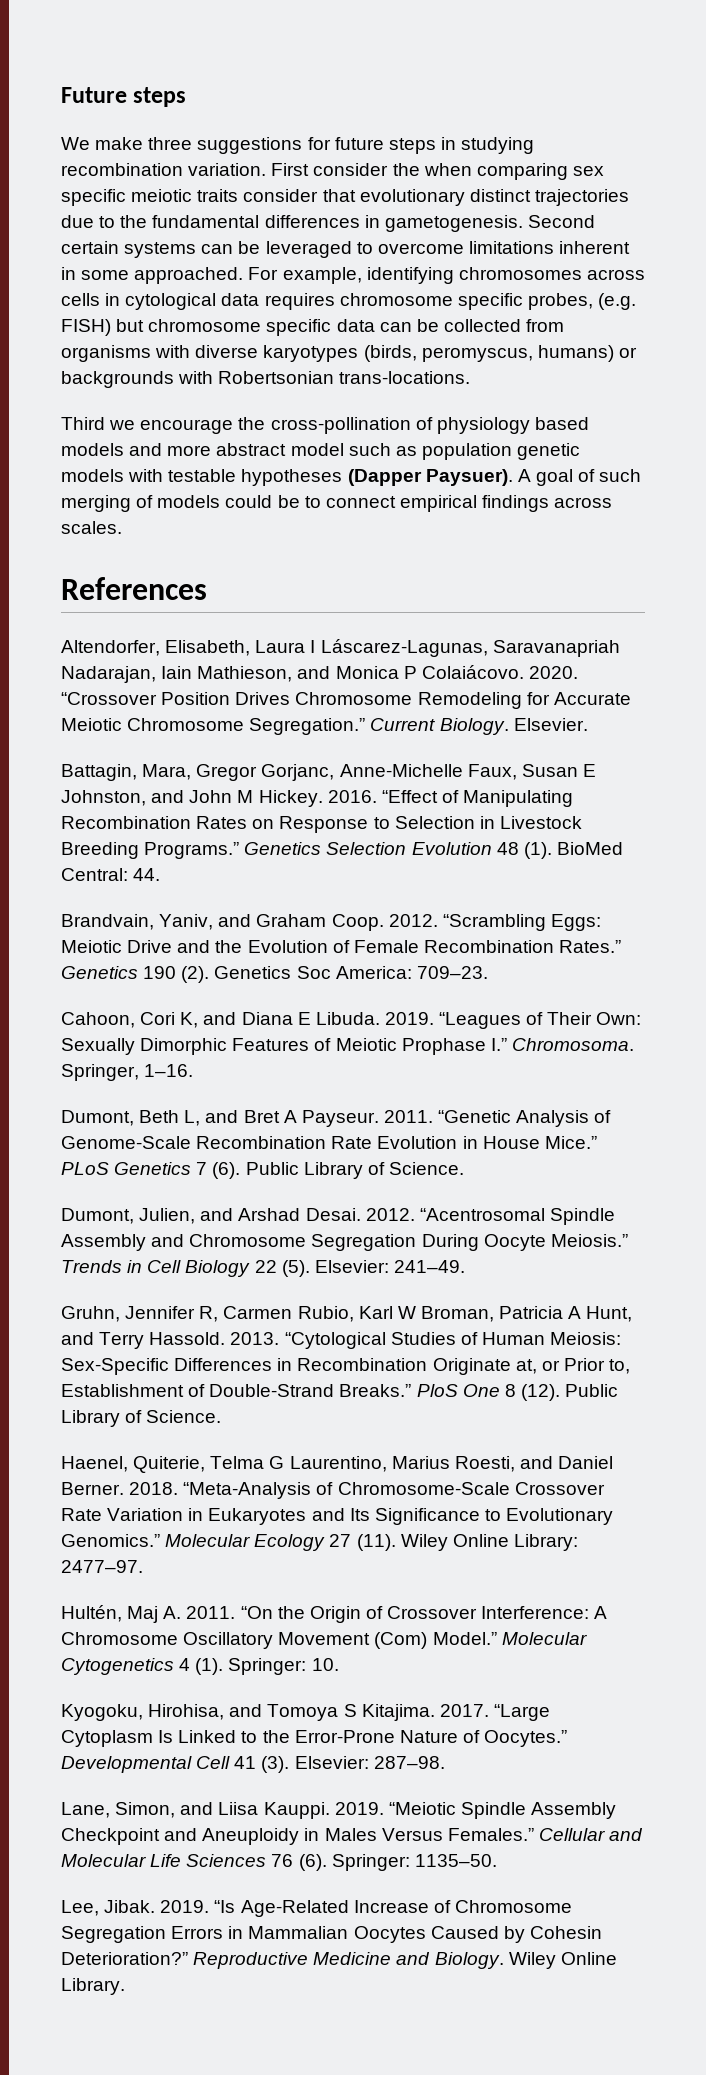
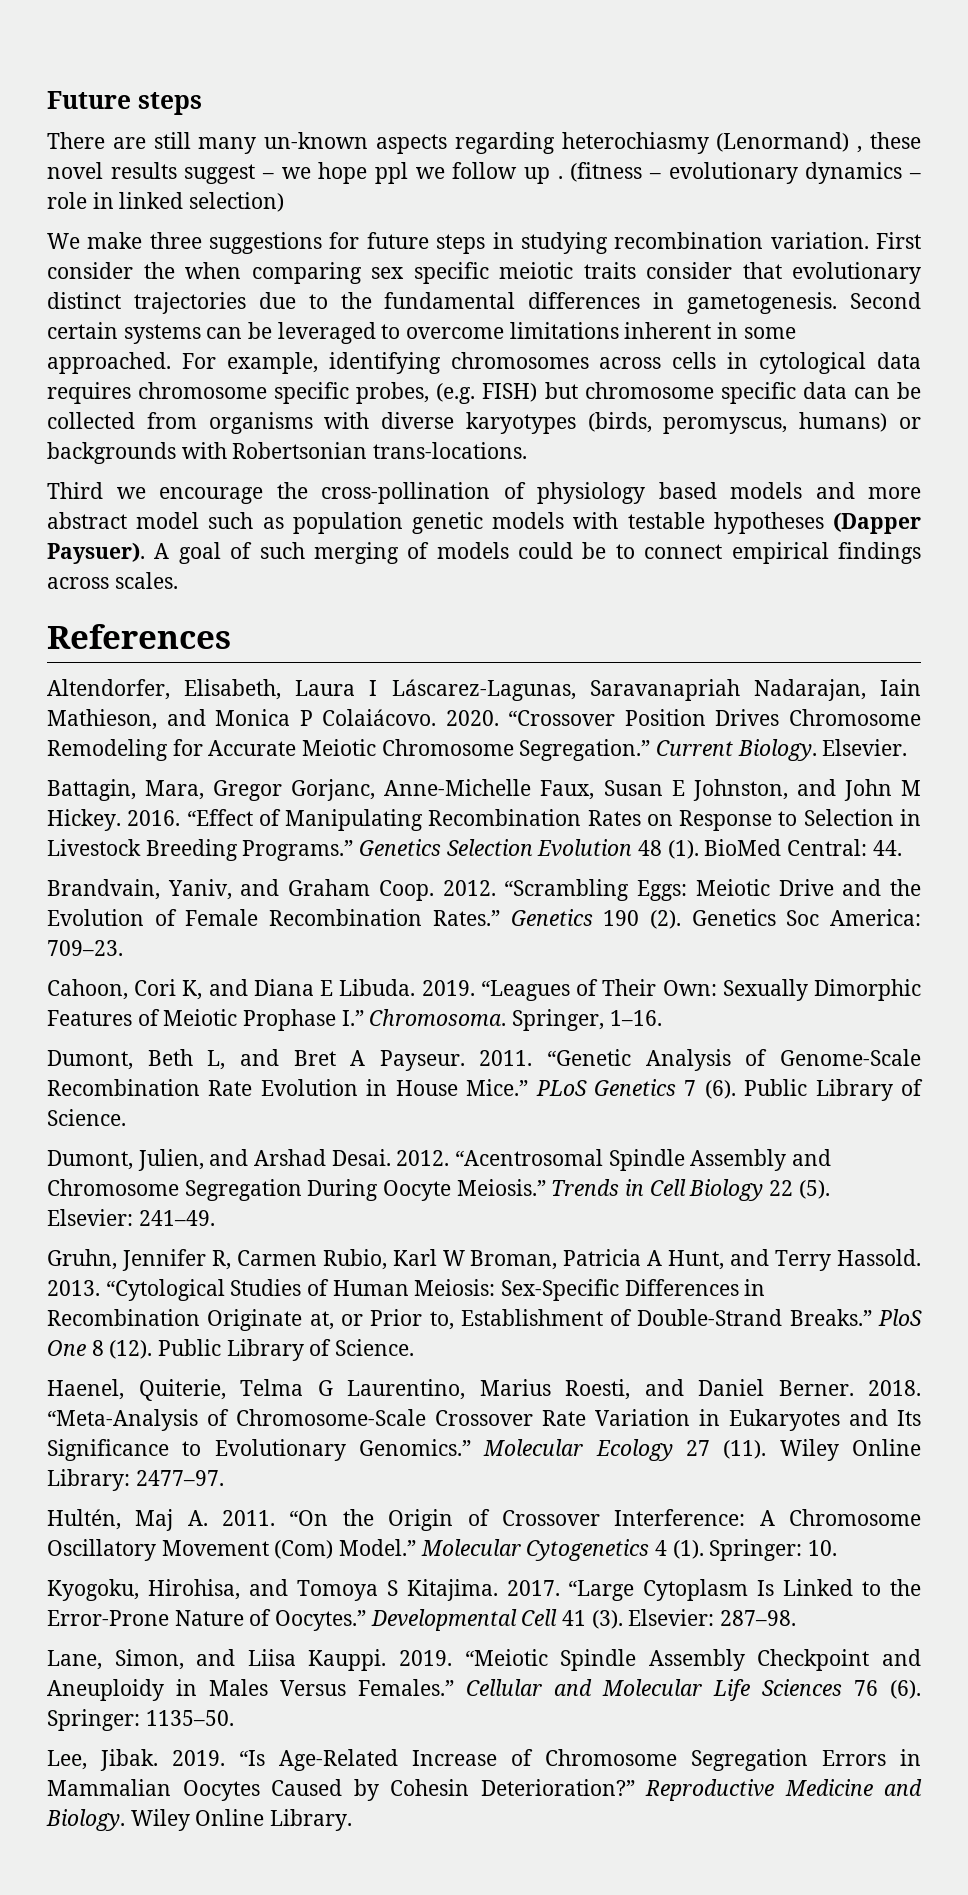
+ There are still many un-known aspects regarding heterochiasmy (Lenormand) , these novel results suggest – we hope ppl we follow up . (fitness – evolutionary dynamics – role in linked selection)

